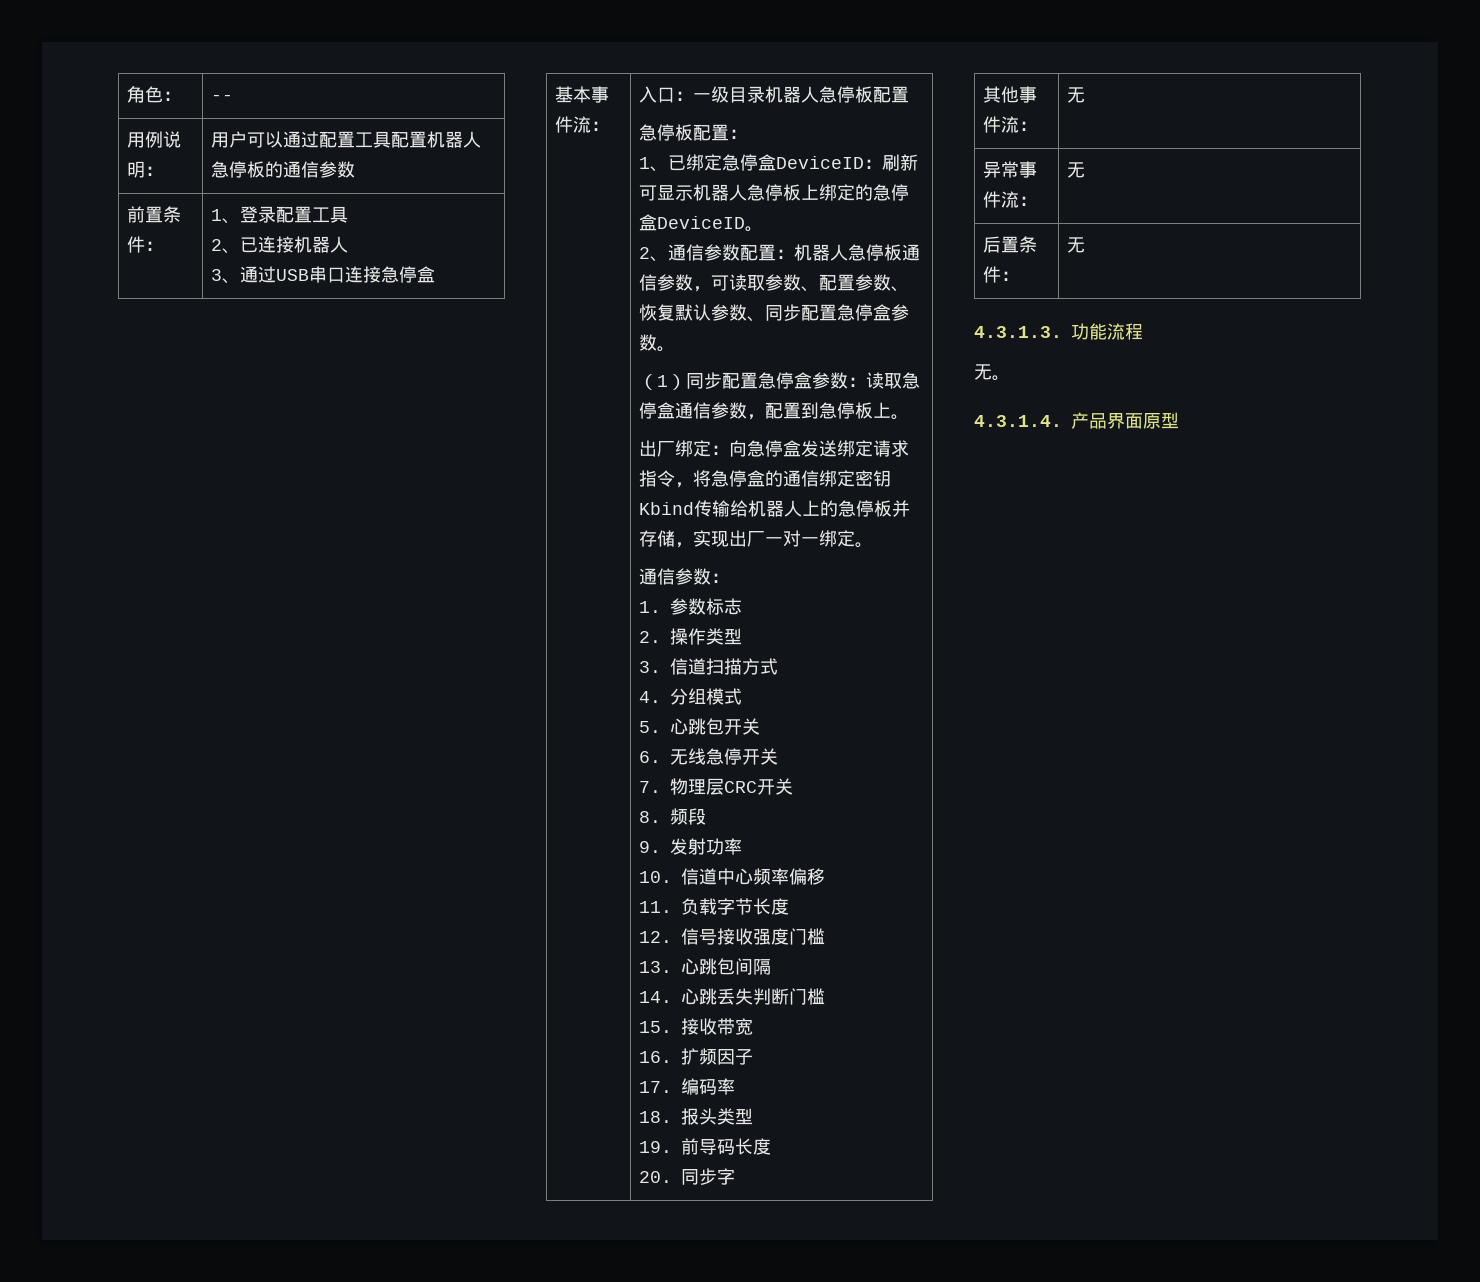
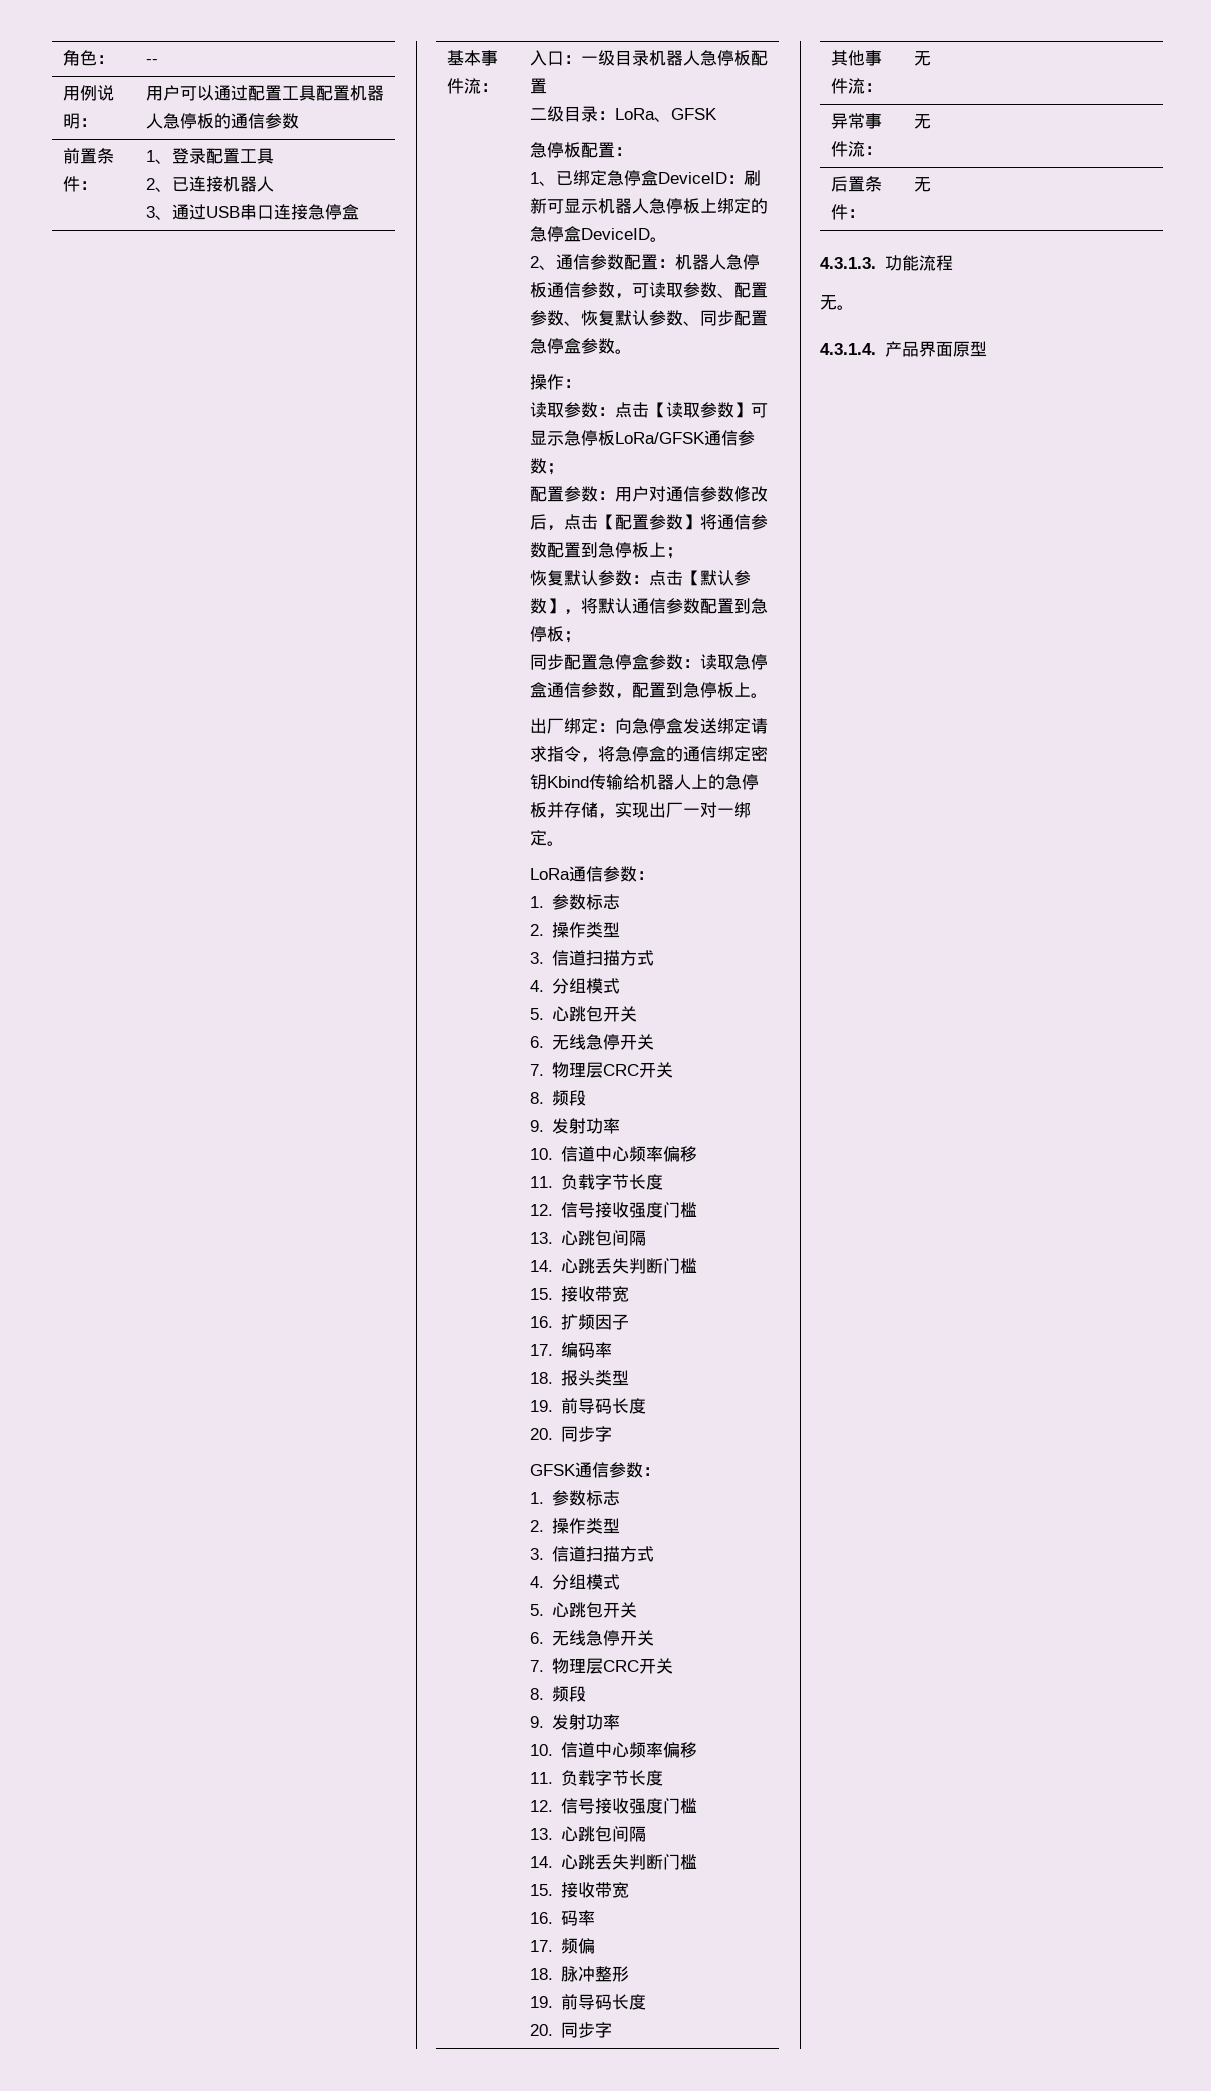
+ 二级目录：LoRa、GFSK
- （1）同步配置急停盒参数：读取急停盒通信参数，配置到急停板上。
+ 操作：
+ 读取参数：点击【读取参数】可显示急停板LoRa/GFSK通信参数；
+ 配置参数：用户对通信参数修改后，点击【配置参数】将通信参数配置到急停板上；
+ 恢复默认参数：点击【默认参数】，将默认通信参数配置到急停板；
+ 同步配置急停盒参数：读取急停盒通信参数，配置到急停板上。
- 通信参数：
+ LoRa通信参数：
+ GFSK通信参数：
+ 1.参数标志
+ 2.操作类型
+ 3.信道扫描方式
+ 4.分组模式
+ 5.心跳包开关
+ 6.无线急停开关
+ 7.物理层CRC开关
+ 8.频段
+ 9.发射功率
+ 10.信道中心频率偏移
+ 11.负载字节长度
+ 12.信号接收强度门槛
+ 13.心跳包间隔
+ 14.心跳丢失判断门槛
+ 15.接收带宽
+ 16.码率
+ 17.频偏
+ 18.脉冲整形
+ 19.前导码长度
+ 20.同步字

